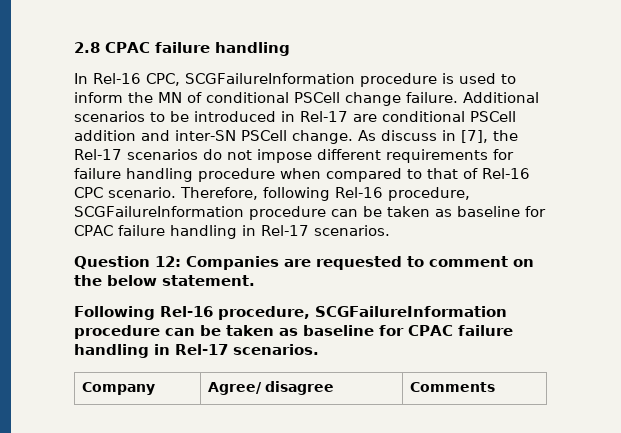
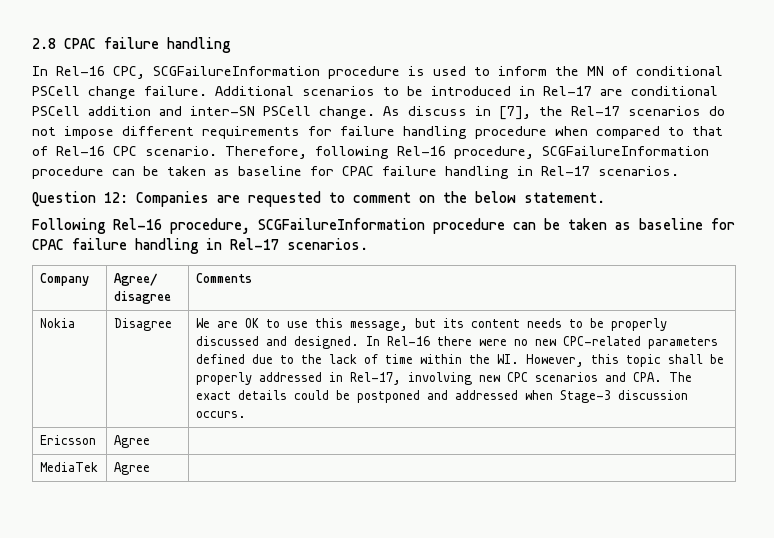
+ Nokia | Disagree | We are OK to use this message, but its content needs to be properly discussed and designed. In Rel-16 there were no new CPC-related parameters defined due to the lack of time within the WI. However, this topic shall be properly addressed in Rel-17, involving new CPC scenarios and CPA. The exact details could be postponed and addressed when Stage-3 discussion occurs.
+ Ericsson | Agree |
+ MediaTek | Agree |

